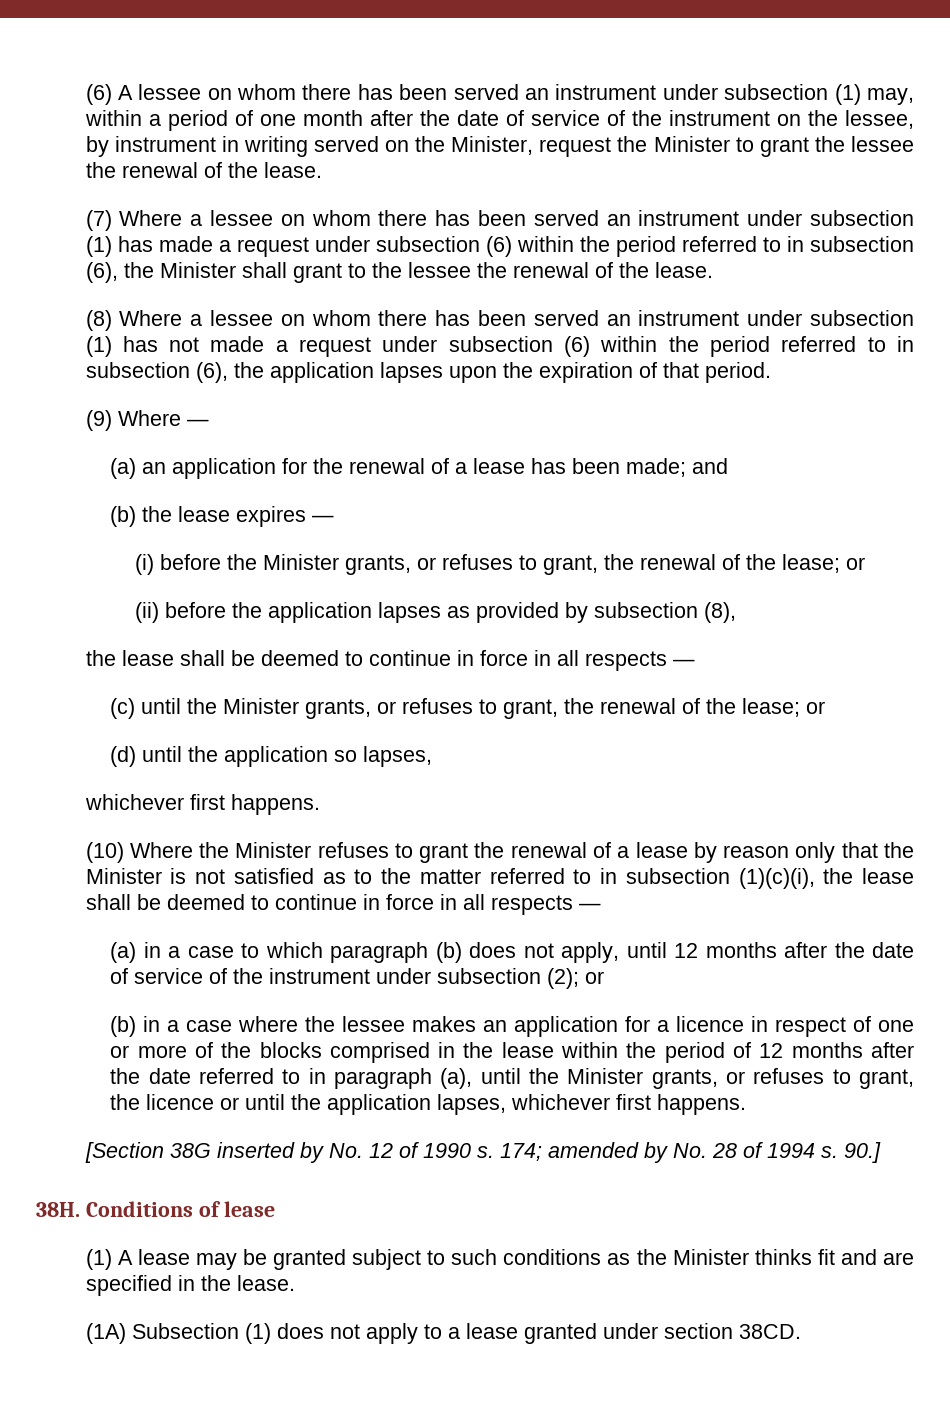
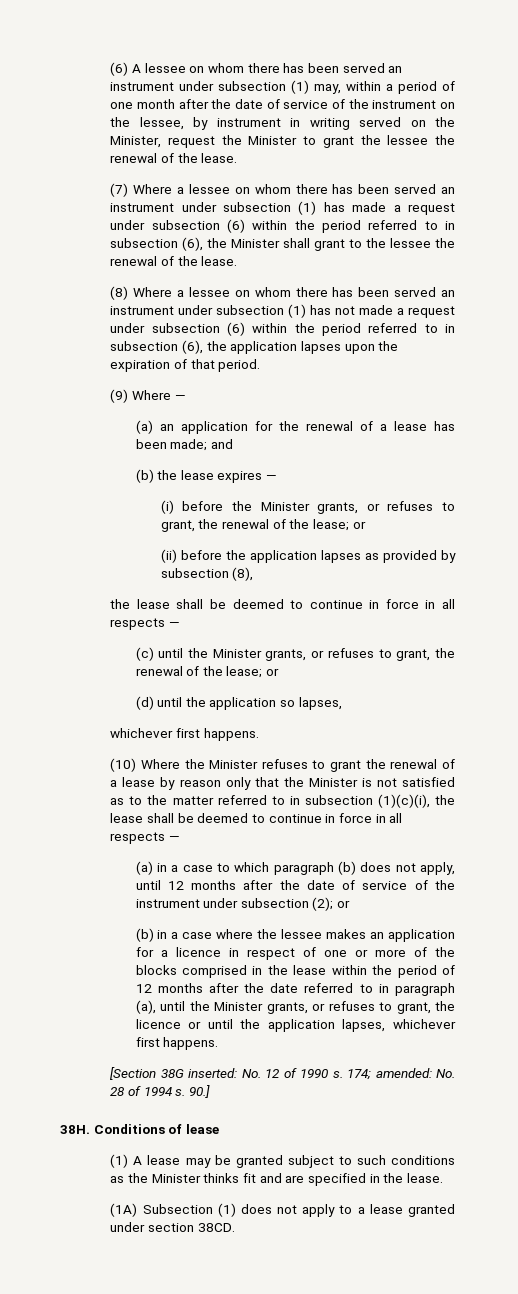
- [Section 38G inserted by No. 12 of 1990 s.
+ [Section 38G inserted: No. 12 of 1990 s.
- 174; amended by No. 28 of 1994 s.
+ 174; amended: No. 28 of 1994 s.

